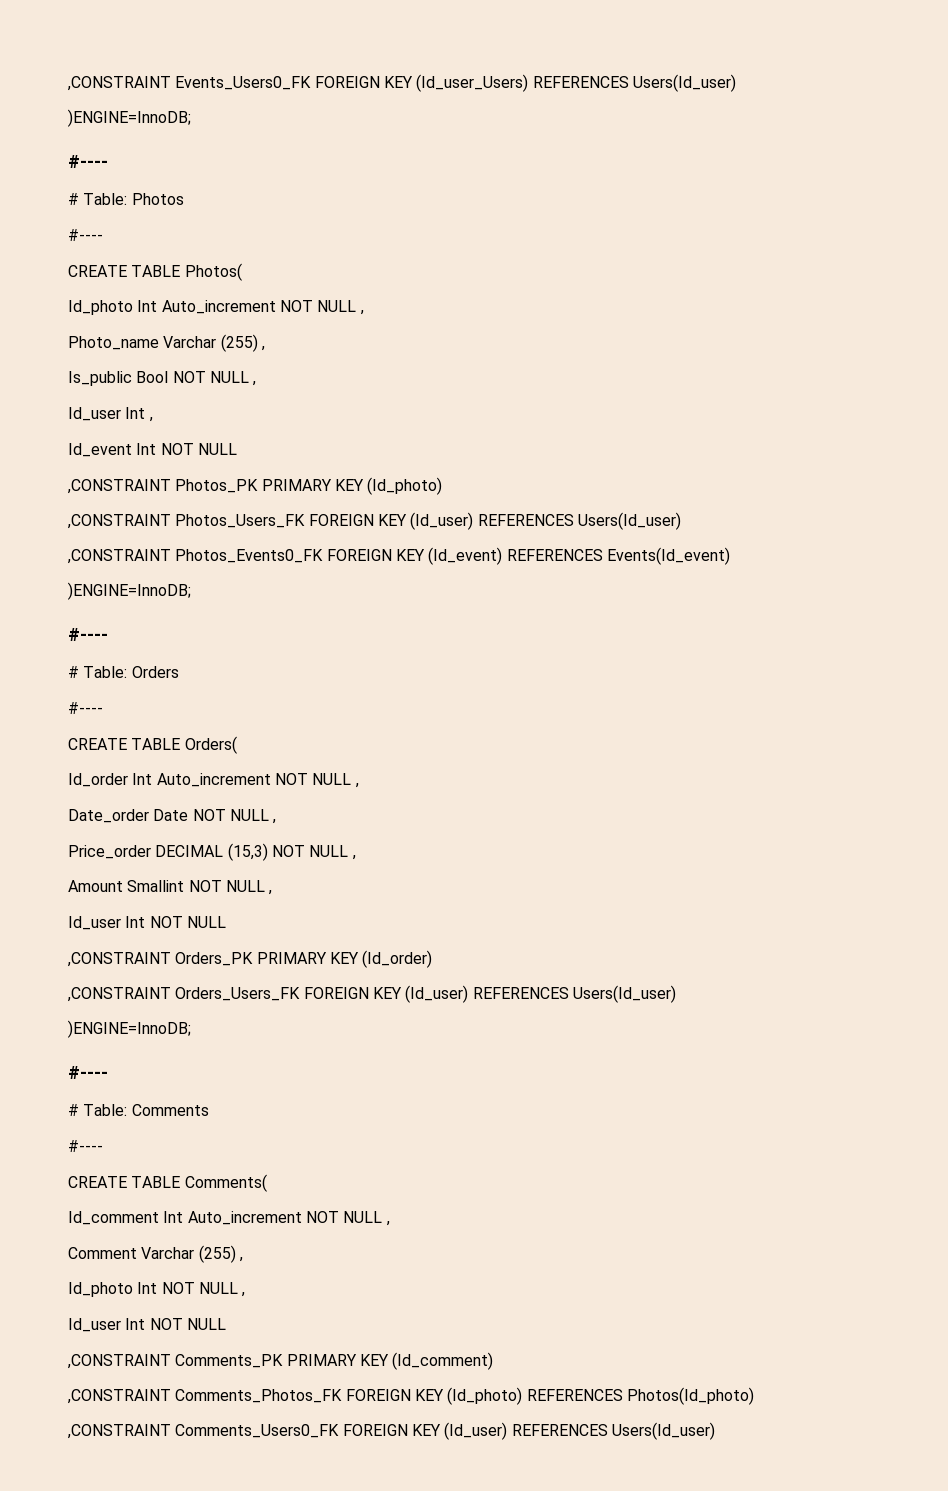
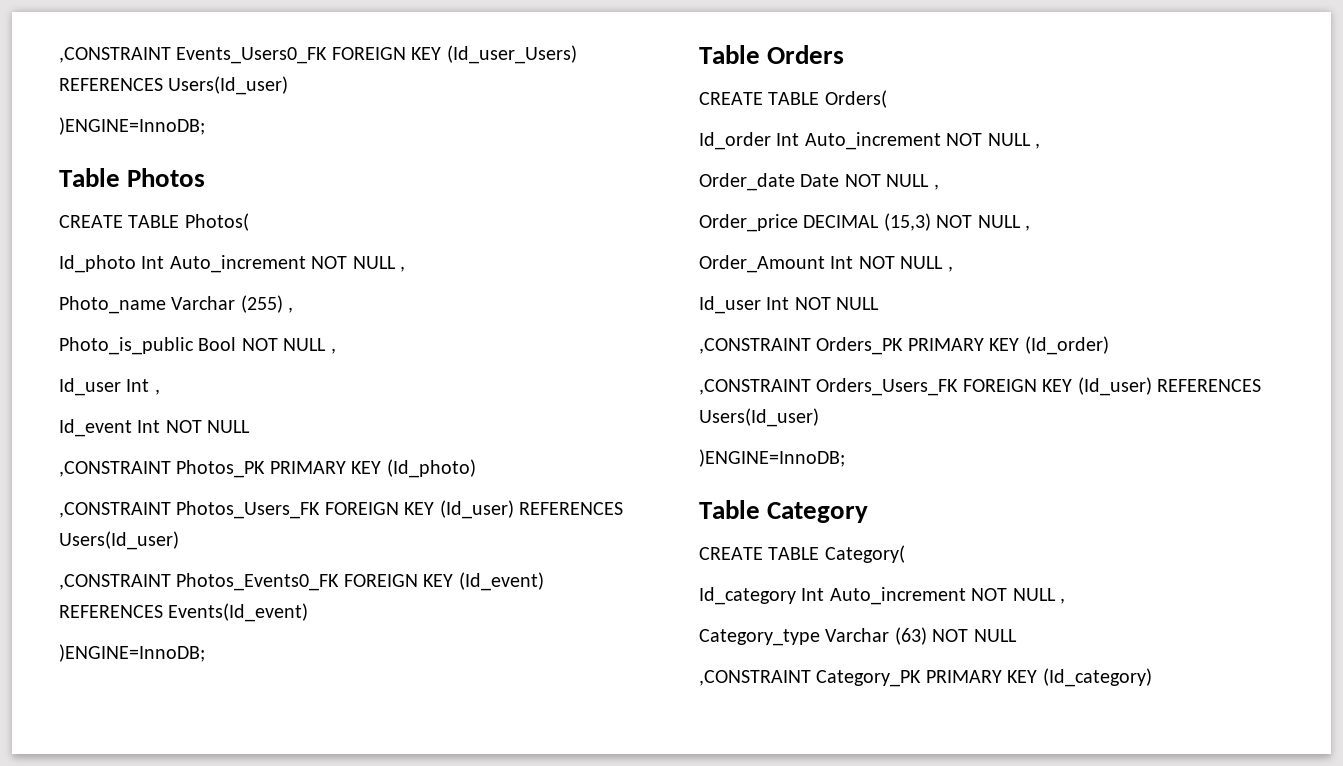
  ,CONSTRAINT Events_Users0_FK FOREIGN KEY (Id_user_Users) REFERENCES Users(Id_user)
  )ENGINE=InnoDB;
- #----
- # Table: Photos
- #----
+ Table Photos
- Is_public Bool NOT NULL ,
+ Photo_is_public Bool NOT NULL ,
  ,CONSTRAINT Photos_Events0_FK FOREIGN KEY (Id_event) REFERENCES Events(Id_event)
  )ENGINE=InnoDB;
- #----
- # Table: Orders
- #----
+ Table Orders
- Date_order Date NOT NULL ,
+ Order_date Date NOT NULL ,
- Price_order DECIMAL (15,3) NOT NULL ,
+ Order_price DECIMAL (15,3) NOT NULL ,
- Amount Smallint NOT NULL ,
+ Order_Amount Int NOT NULL ,
  ,CONSTRAINT Orders_Users_FK FOREIGN KEY (Id_user) REFERENCES Users(Id_user)
  )ENGINE=InnoDB;
- #----
- # Table: Comments
- #----
- CREATE TABLE Comments(
- Id_comment Int Auto_increment NOT NULL ,
- Comment Varchar (255) ,
- Id_photo Int NOT NULL ,
- Id_user Int NOT NULL
- ,CONSTRAINT Comments_PK PRIMARY KEY (Id_comment)
- ,CONSTRAINT Comments_Photos_FK FOREIGN KEY (Id_photo) REFERENCES Photos(Id_photo)
- ,CONSTRAINT Comments_Users0_FK FOREIGN KEY (Id_user) REFERENCES Users(Id_user)
+ Table Category
+ CREATE TABLE Category(
+ Id_category Int Auto_increment NOT NULL ,
+ Category_type Varchar (63) NOT NULL
+ ,CONSTRAINT Category_PK PRIMARY KEY (Id_category)

